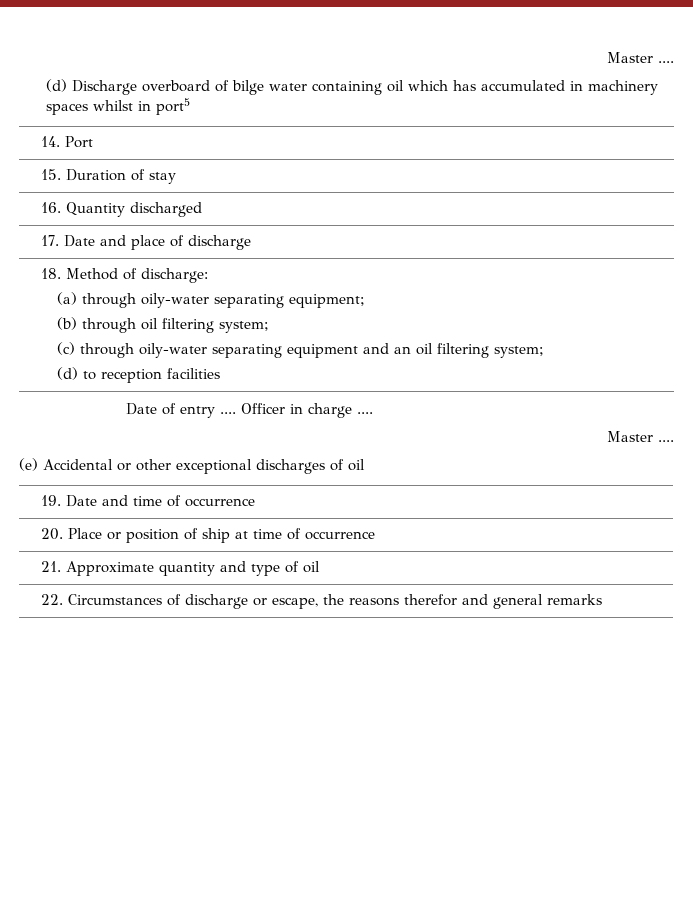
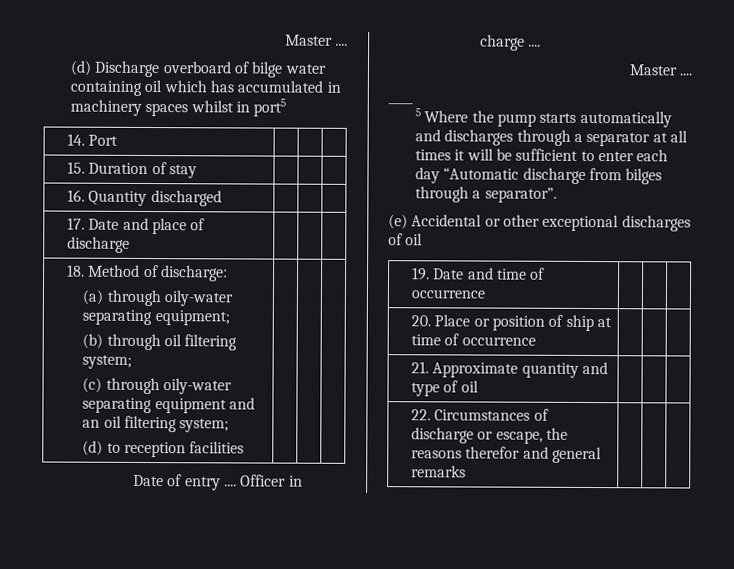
+ ____
+ 5 Where the pump starts automatically and discharges through a separator at all times it will be sufficient to enter each day “Automatic discharge from bilges through a separator”.

